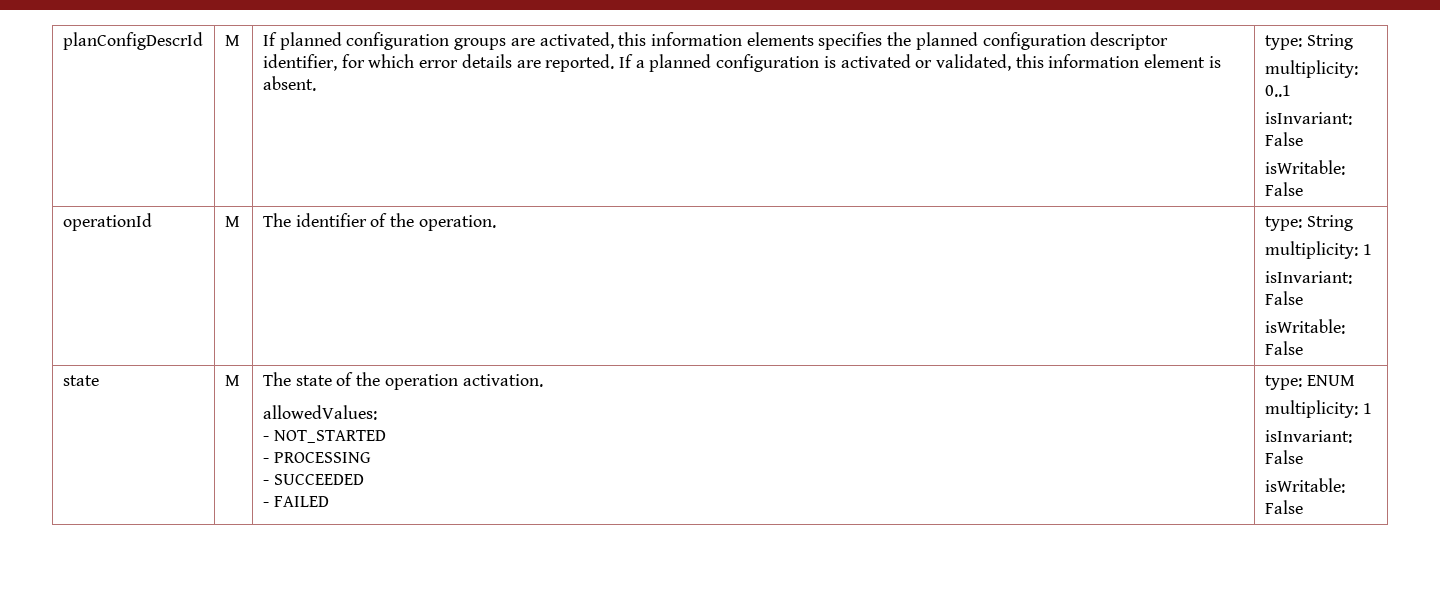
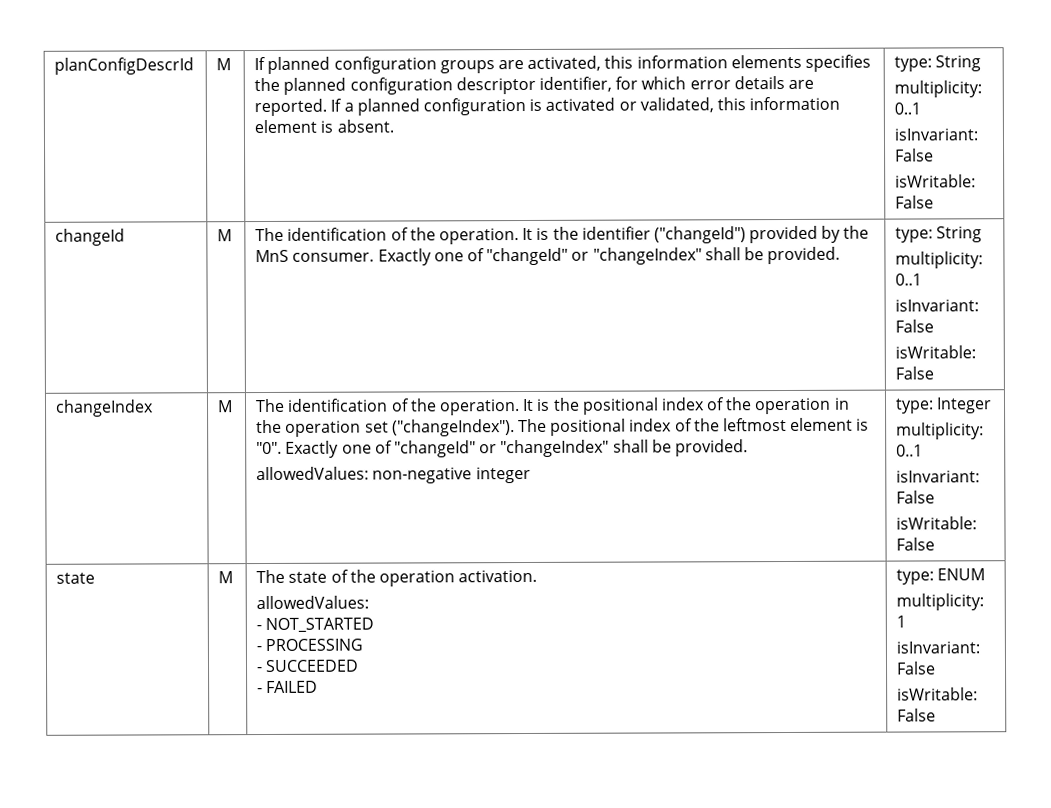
- operationId | M | The identifier of the operation. | type: String
- multiplicity: 1
+ changeId | M | The identification of the operation. It is the identifier ("changeId") provided by the MnS consumer. Exactly one of "changeId" or "changeIndex" shall be provided. | type: String
+ multiplicity: 0..1
+ isInvariant: False
+ isWritable: False
+ changeIndex | M | The identification of the operation. It is the positional index of the operation in the operation set ("changeIndex"). The positional index of the leftmost element is "0". Exactly one of "changeId" or "changeIndex" shall be provided.
+ allowedValues: non-negative integer | type: Integer
+ multiplicity: 0..1

